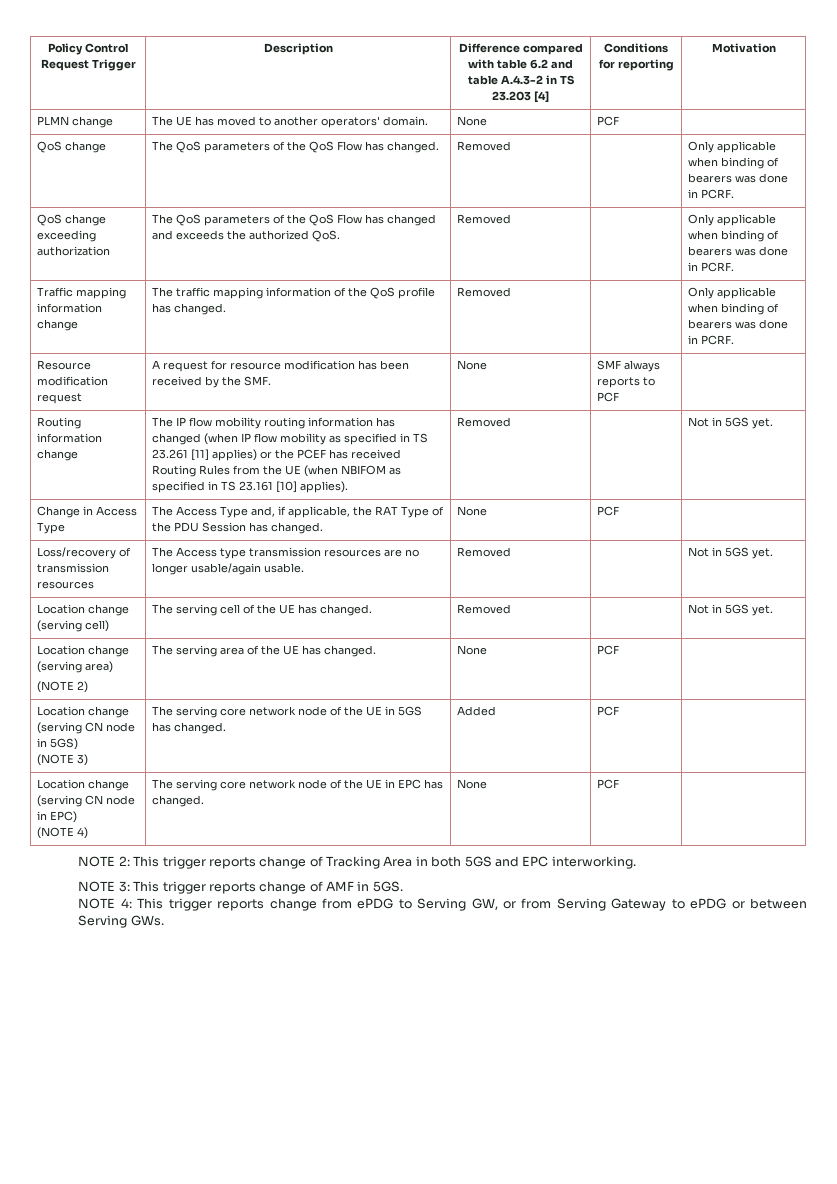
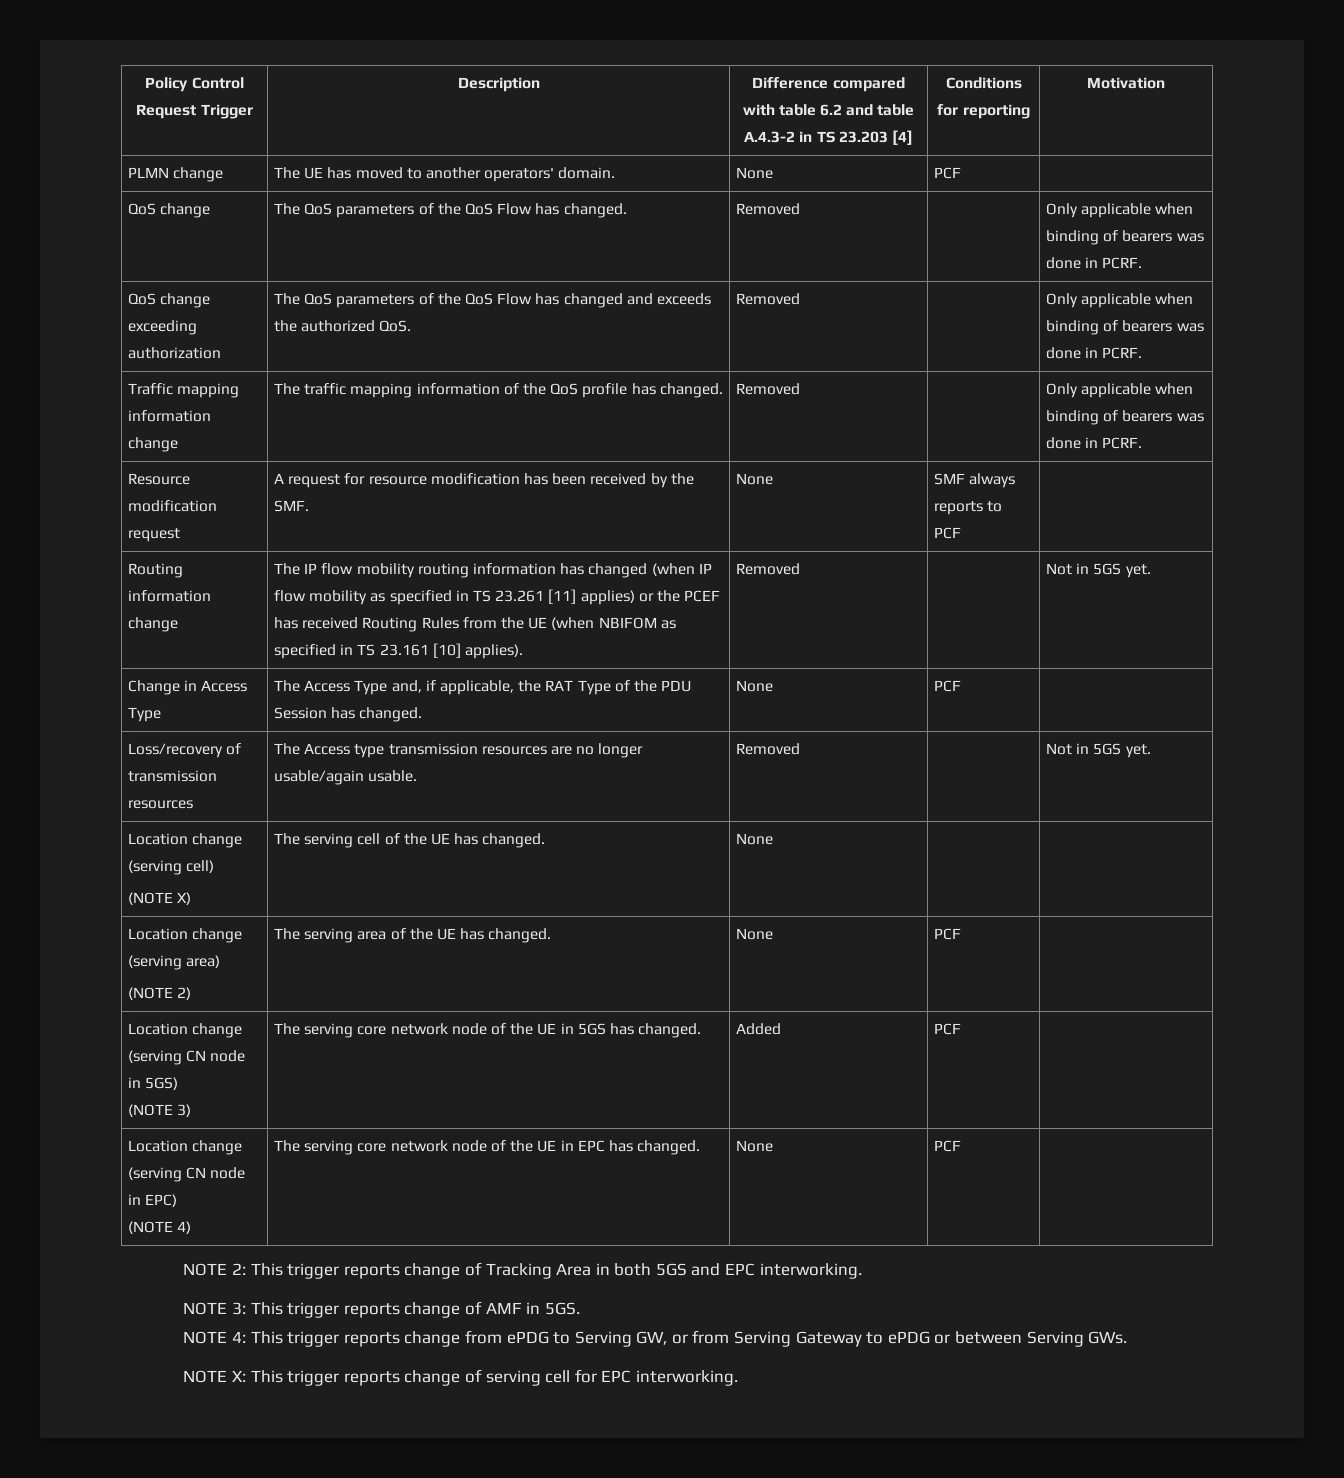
- Location change (serving cell) | The serving cell of the UE has changed. | Removed | | Not in 5GS yet.
+ Location change (serving cell)
+ (NOTE X) | The serving cell of the UE has changed. | None | |
+ NOTE X: This trigger reports change of serving cell for EPC interworking.

